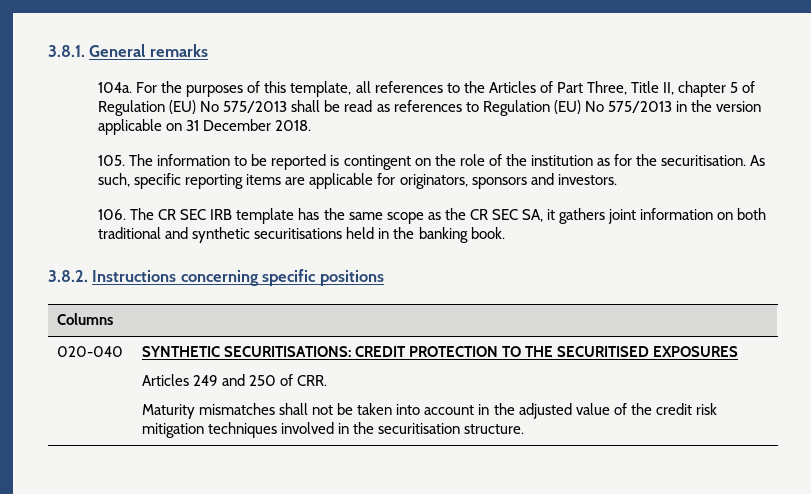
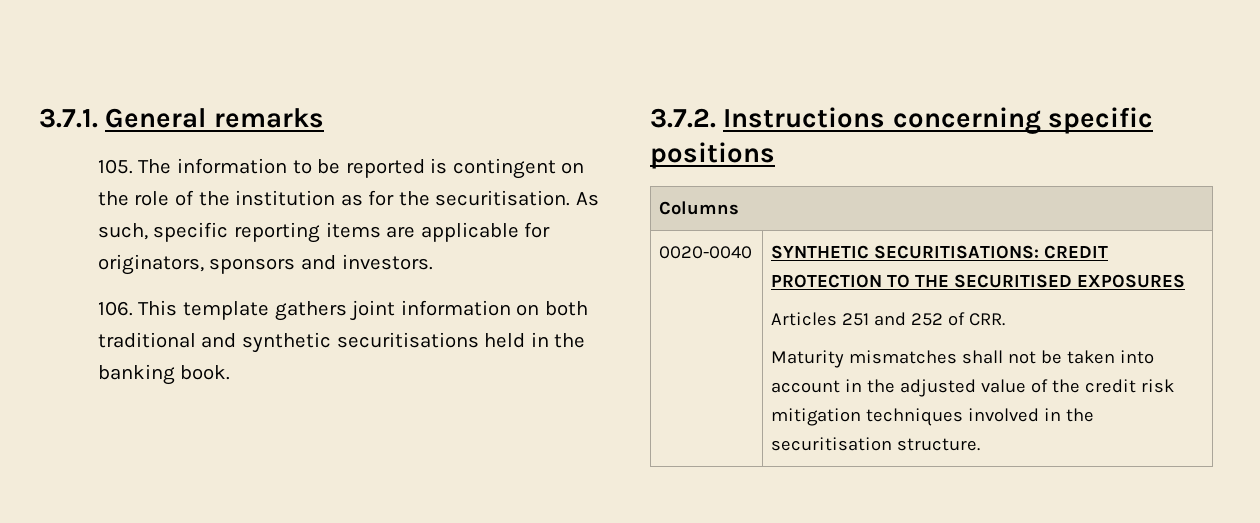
- 3.8.1. General remarks
+ 3.7.1. General remarks
- 104a. For the purposes of this template, all references to the Articles of Part Three, Title II, chapter 5 of Regulation (EU) No 575/2013 shall be read as references to Regulation (EU) No 575/2013 in the version applicable on 31 December 2018.
- 106. The CR SEC IRB template has the same scope as the CR SEC SA, it gathers joint information on both traditional and synthetic securitisations held in the banking book.
+ 106. This template gathers joint information on both traditional and synthetic securitisations held in the banking book.
- 3.8.2. Instructions concerning specific positions
+ 3.7.2. Instructions concerning specific positions
- 020-040 | SYNTHETIC SECURITISATIONS: CREDIT PROTECTION TO THE SECURITISED EXPOSURES
- Articles 249 and 250 of CRR.
+ 0020-0040 | SYNTHETIC SECURITISATIONS: CREDIT PROTECTION TO THE SECURITISED EXPOSURES
+ Articles 251 and 252 of CRR.

